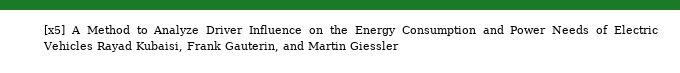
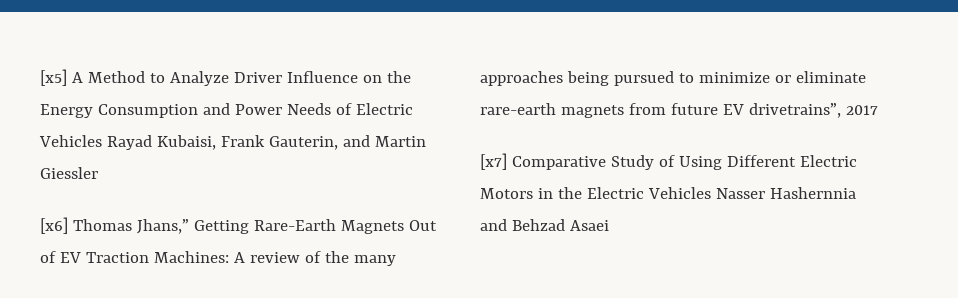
+ [x6] Thomas Jhans,” Getting Rare-Earth Magnets Out of EV Traction Machines: A review of the many approaches being pursued to minimize or eliminate rare-earth magnets from future EV drivetrains”, 2017
+ [x7] Comparative Study of Using Different Electric Motors in the Electric Vehicles Nasser Hashernnia and Behzad Asaei

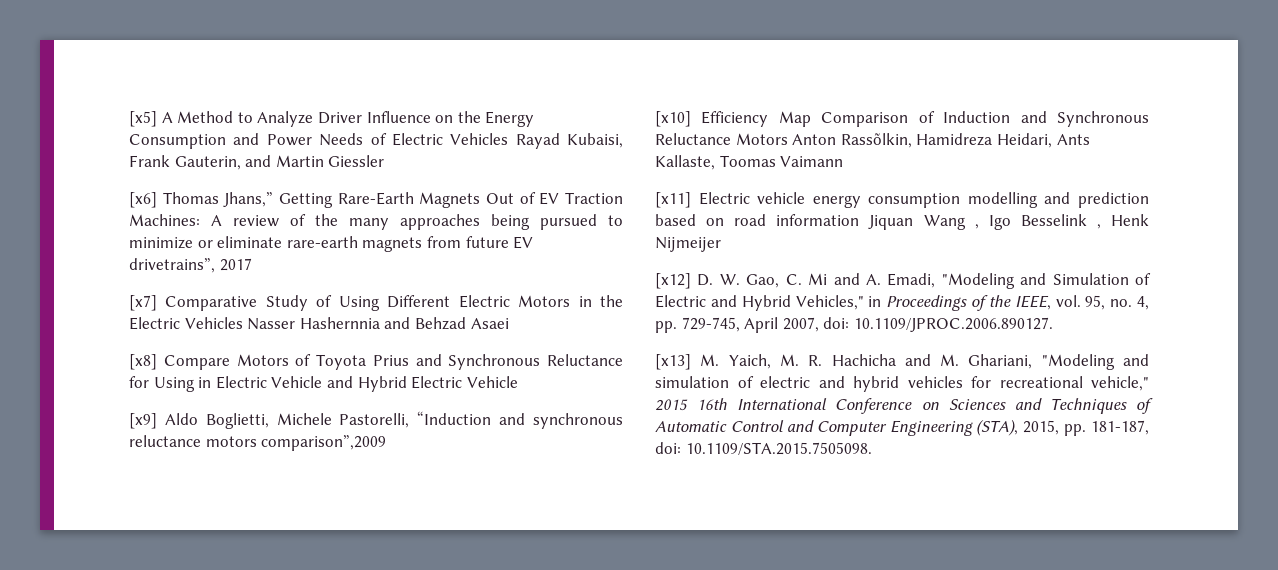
+ [x8] Compare Motors of Toyota Prius and Synchronous Reluctance for Using in Electric Vehicle and Hybrid Electric Vehicle
+ [x9] Aldo Boglietti, Michele Pastorelli, “Induction and synchronous reluctance motors comparison”,2009
+ [x10] Efficiency Map Comparison of Induction and Synchronous Reluctance Motors Anton Rassõlkin, Hamidreza Heidari, Ants Kallaste, Toomas Vaimann
+ [x11] Electric vehicle energy consumption modelling and prediction based on road information Jiquan Wang , Igo Besselink , Henk Nijmeijer
+ [x12] D. W. Gao, C. Mi and A. Emadi, "Modeling and Simulation of Electric and Hybrid Vehicles," in Proceedings of the IEEE, vol. 95, no. 4, pp. 729-745, April 2007, doi: 10.1109/JPROC.2006.890127.
+ [x13] M. Yaich, M. R. Hachicha and M. Ghariani, "Modeling and simulation of electric and hybrid vehicles for recreational vehicle," 2015 16th International Conference on Sciences and Techniques of Automatic Control and Computer Engineering (STA), 2015, pp. 181-187, doi: 10.1109/STA.2015.7505098.

